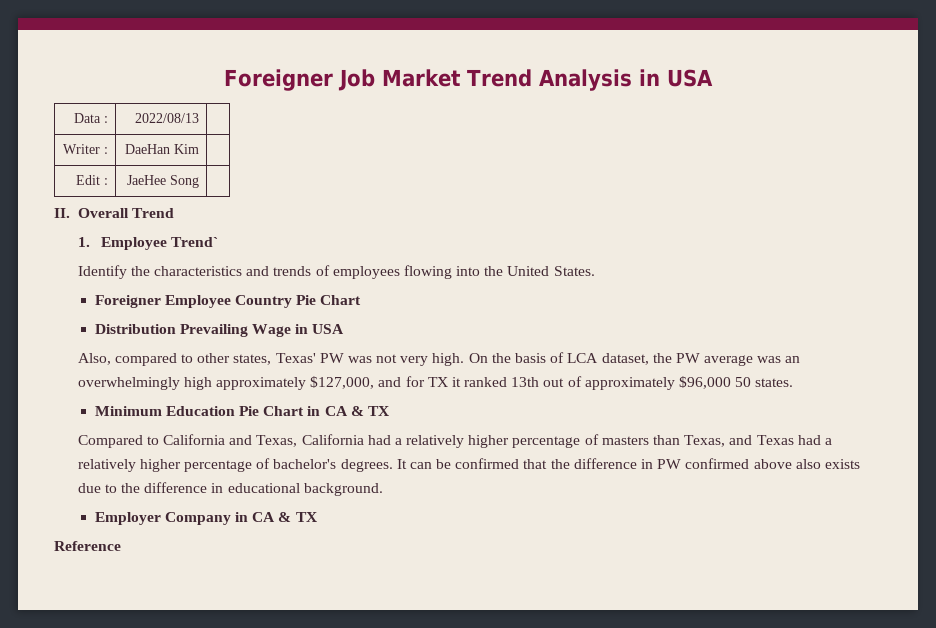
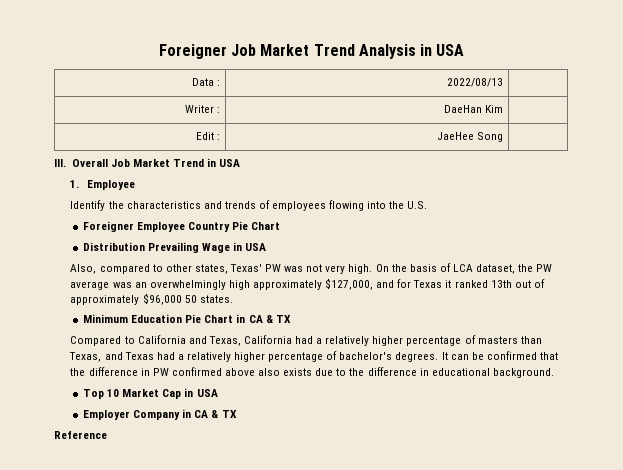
- II. Overall Trend
+ III. Overall Job Market Trend in USA
- 1. Employee Trend`
+ 1. Employee
- Identify the characteristics and trends of employees flowing into the United States.
+ Identify the characteristics and trends of employees flowing into the U.S.
- On the basis of LCA dataset, the PW average was an overwhelmingly high approximately $127,000, and for TX it ranked 13th out of approximately $96,000 50 states.
+ On the basis of LCA dataset, the PW average was an overwhelmingly high approximately $127,000, and for Texas it ranked 13th out of approximately $96,000 50 states.
+ Top 10 Market Cap in USA

